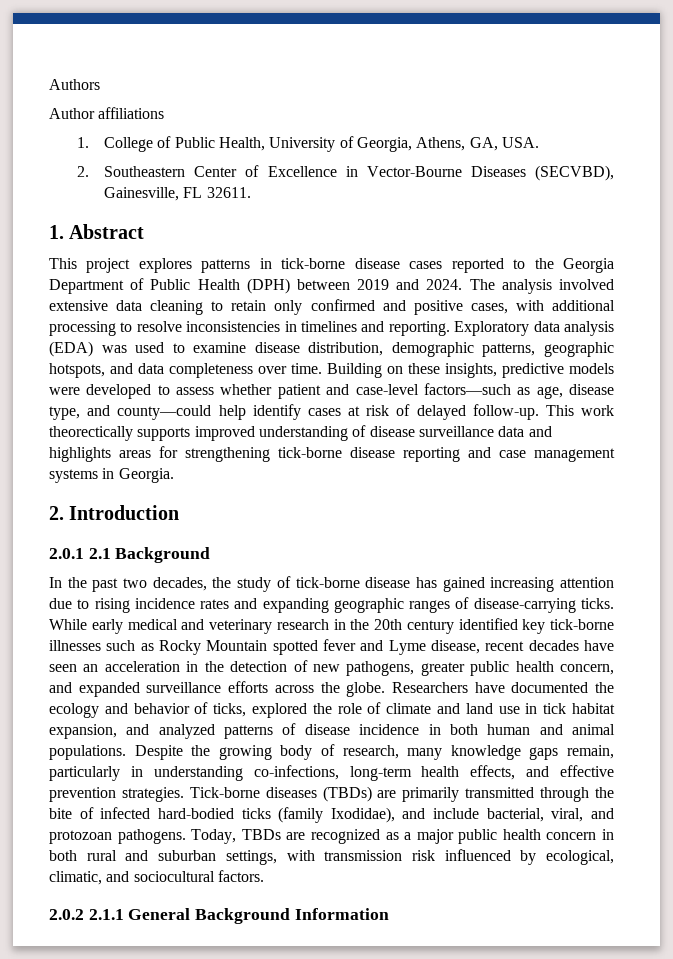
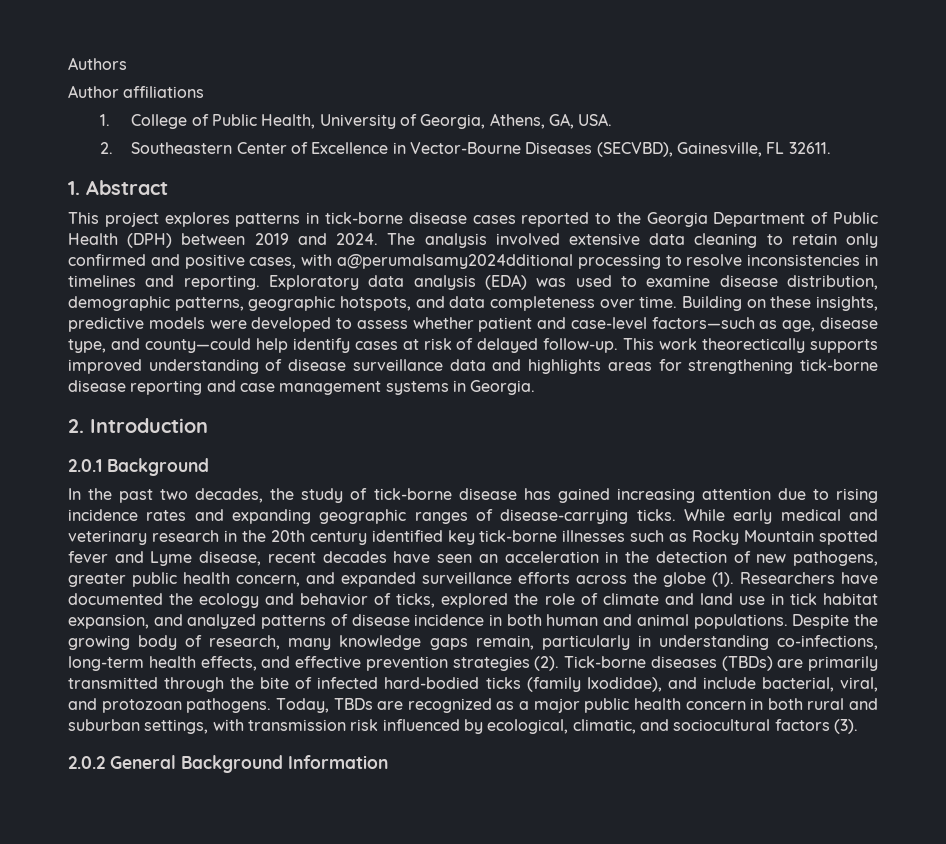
- The analysis involved extensive data cleaning to retain only confirmed and positive cases, with additional processing to resolve inconsistencies in timelines and reporting.
+ The analysis involved extensive data cleaning to retain only confirmed and positive cases, with a@perumalsamy2024dditional processing to resolve inconsistencies in timelines and reporting.
- 2.0.1 2.1 Background
+ 2.0.1 Background
- While early medical and veterinary research in the 20th century identified key tick-borne illnesses such as Rocky Mountain spotted fever and Lyme disease, recent decades have seen an acceleration in the detection of new pathogens, greater public health concern, and expanded surveillance efforts across the globe.
+ While early medical and veterinary research in the 20th century identified key tick-borne illnesses such as Rocky Mountain spotted fever and Lyme disease, recent decades have seen an acceleration in the detection of new pathogens, greater public health concern, and expanded surveillance efforts across the globe (1).
- Despite the growing body of research, many knowledge gaps remain, particularly in understanding co-infections, long-term health effects, and effective prevention strategies.
+ Despite the growing body of research, many knowledge gaps remain, particularly in understanding co-infections, long-term health effects, and effective prevention strategies (2).
- Today, TBDs are recognized as a major public health concern in both rural and suburban settings, with transmission risk influenced by ecological, climatic, and sociocultural factors.
+ Today, TBDs are recognized as a major public health concern in both rural and suburban settings, with transmission risk influenced by ecological, climatic, and sociocultural factors (3).
- 2.0.2 2.1.1 General Background Information
+ 2.0.2 General Background Information

